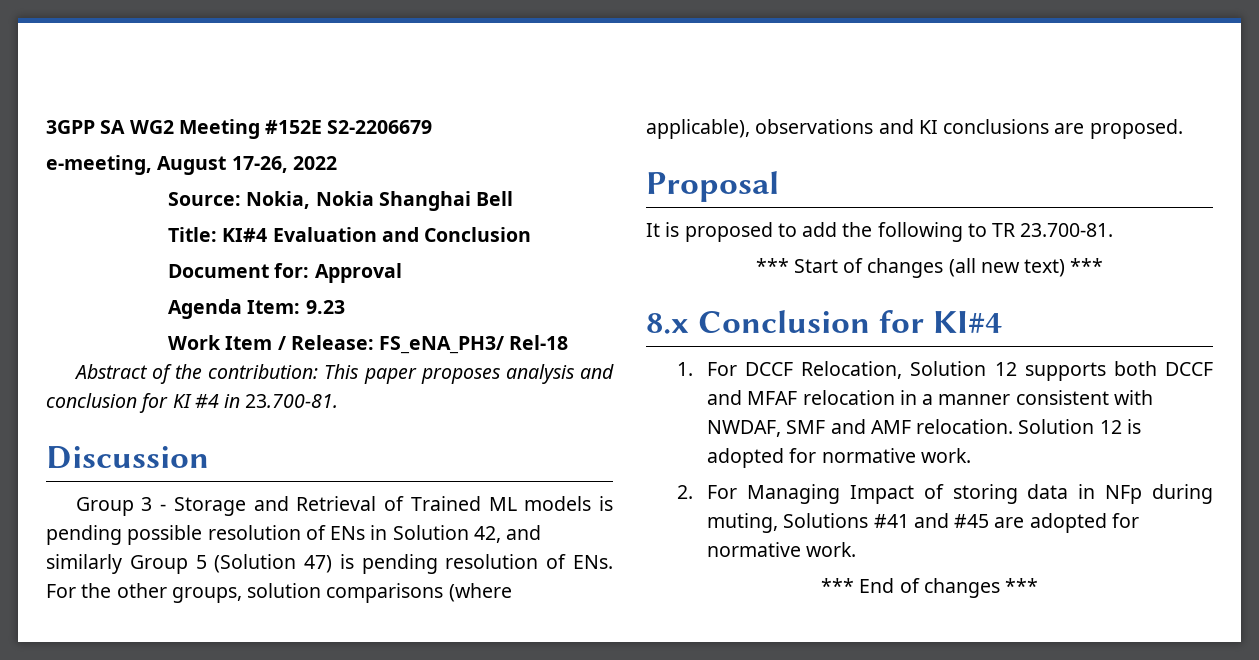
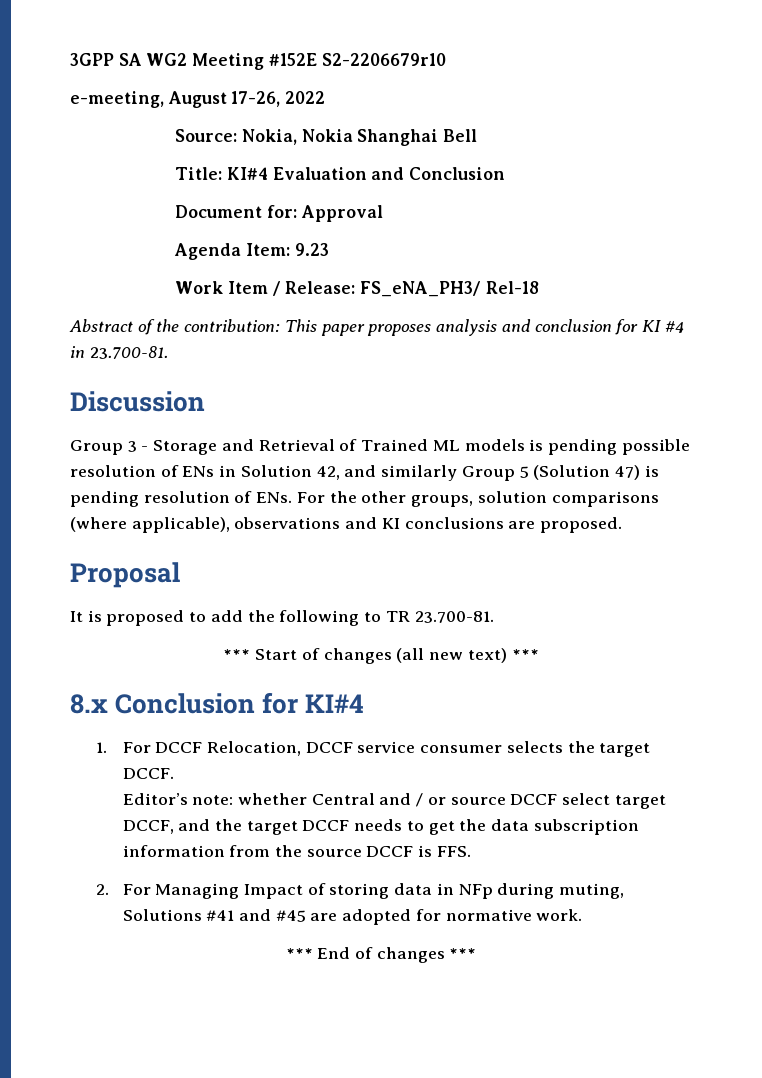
- 3GPP SA WG2 Meeting #152E S2-2206679
+ 3GPP SA WG2 Meeting #152E S2-2206679r10
- 1. For DCCF Relocation, Solution 12 supports both DCCF and MFAF relocation in a manner consistent with NWDAF, SMF and AMF relocation. Solution 12 is adopted for normative work.
+ 1. For DCCF Relocation, DCCF service consumer selects the target DCCF.
+ Editor’s note: whether Central and / or source DCCF select target DCCF, and the target DCCF needs to get the data subscription information from the source DCCF is FFS.

